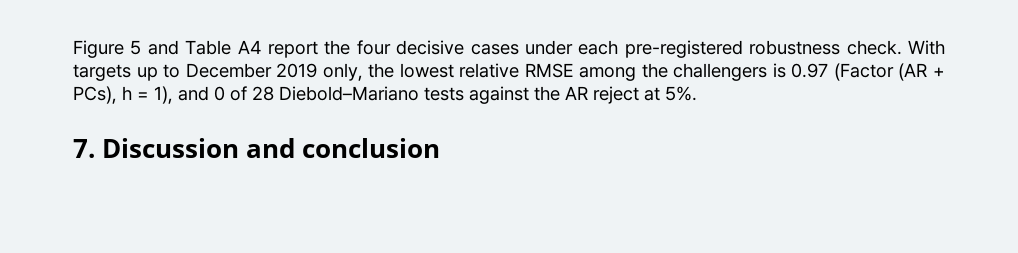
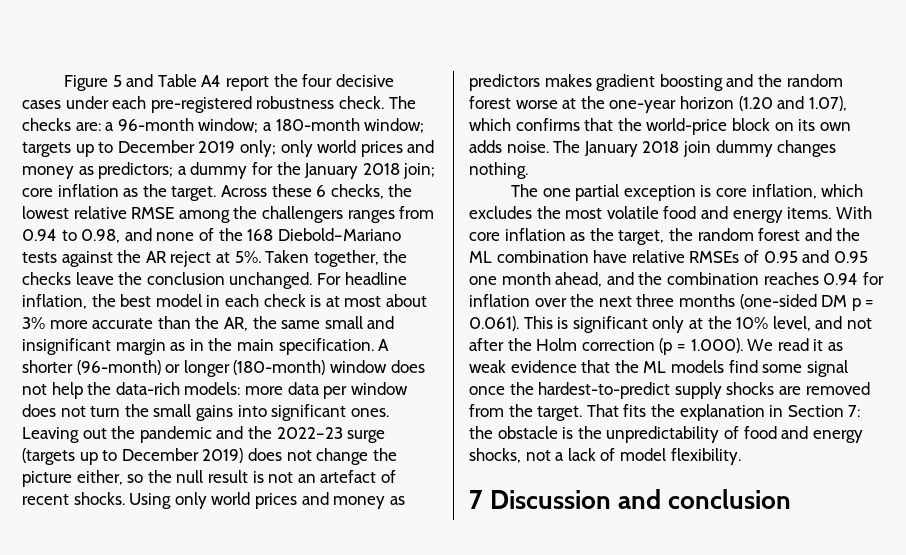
- With targets up to December 2019 only, the lowest relative RMSE among the challengers is 0.97 (Factor (AR + PCs), h = 1), and 0 of 28 Diebold–Mariano tests against the AR reject at 5%.
- 7. Discussion and conclusion
+ The checks are: a 96-month window; a 180-month window; targets up to December 2019 only; only world prices and money as predictors; a dummy for the January 2018 join; core inflation as the target. Across these 6 checks, the lowest relative RMSE among the challengers ranges from 0.94 to 0.98, and none of the 168 Diebold–Mariano tests against the AR reject at 5%. Taken together, the checks leave the conclusion unchanged. For headline inflation, the best model in each check is at most about 3% more accurate than the AR, the same small and insignificant margin as in the main specification. A shorter (96-month) or longer (180-month) window does not help the data-rich models: more data per window does not turn the small gains into significant ones. Leaving out the pandemic and the 2022–23 surge (targets up to December 2019) does not change the picture either, so the null result is not an artefact of recent shocks. Using only world prices and money as predictors makes gradient boosting and the random forest worse at the one-year horizon (1.20 and 1.07), which confirms that the world-price block on its own adds noise. The January 2018 join dummy changes nothing.
+ The one partial exception is core inflation, which excludes the most volatile food and energy items. With core inflation as the target, the random forest and the ML combination have relative RMSEs of 0.95 and 0.95 one month ahead, and the combination reaches 0.94 for inflation over the next three months (one-sided DM p = 0.061). This is significant only at the 10% level, and not after the Holm correction (p = 1.000). We read it as weak evidence that the ML models find some signal once the hardest-to-predict supply shocks are removed from the target. That fits the explanation in Section 7: the obstacle is the unpredictability of food and energy shocks, not a lack of model flexibility.
+ 7 Discussion and conclusion

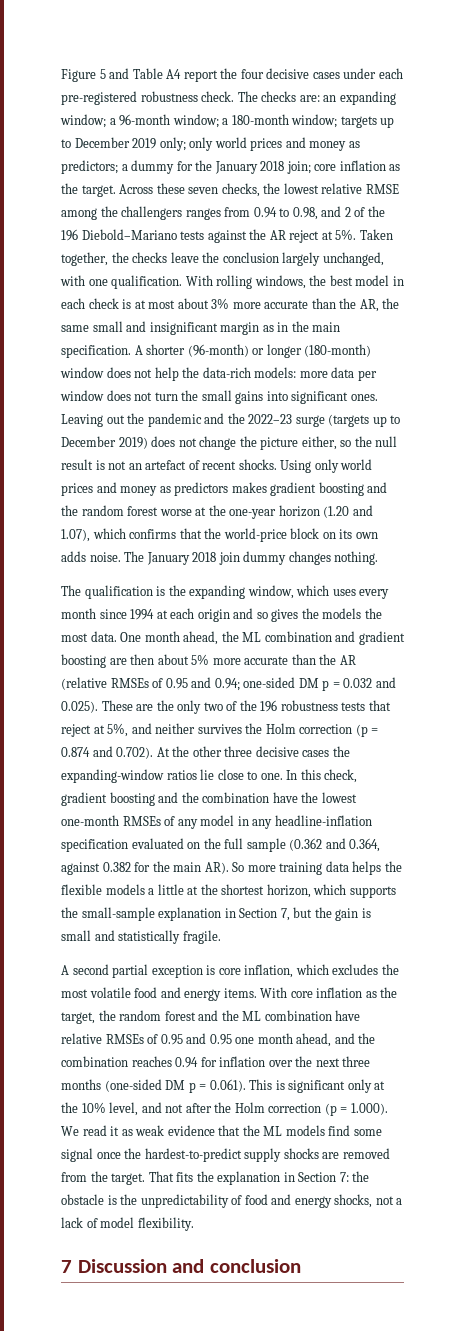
- The checks are: a 96-month window; a 180-month window; targets up to December 2019 only; only world prices and money as predictors; a dummy for the January 2018 join; core inflation as the target.
+ The checks are: an expanding window; a 96-month window; a 180-month window; targets up to December 2019 only; only world prices and money as predictors; a dummy for the January 2018 join; core inflation as the target.
- Across these 6 checks, the lowest relative RMSE among the challengers ranges from 0.94 to 0.98, and none of the 168 Diebold–Mariano tests against the AR reject at 5%.
+ Across these seven checks, the lowest relative RMSE among the challengers ranges from 0.94 to 0.98, and 2 of the 196 Diebold–Mariano tests against the AR reject at 5%.
- Taken together, the checks leave the conclusion unchanged. For headline inflation, the best model in each check is at most about 3% more accurate than the AR, the same small and insignificant margin as in the main specification.
+ Taken together, the checks leave the conclusion largely unchanged, with one qualification. With rolling windows, the best model in each check is at most about 3% more accurate than the AR, the same small and insignificant margin as in the main specification.
- The one partial exception is core inflation, which excludes the most volatile food and energy items.
+ The qualification is the expanding window, which uses every month since 1994 at each origin and so gives the models the most data. One month ahead, the ML combination and gradient boosting are then about 5% more accurate than the AR (relative RMSEs of 0.95 and 0.94; one-sided DM p = 0.032 and 0.025). These are the only two of the 196 robustness tests that reject at 5%, and neither survives the Holm correction (p = 0.874 and 0.702). At the other three decisive cases the expanding-window ratios lie close to one. In this check, gradient boosting and the combination have the lowest one-month RMSEs of any model in any headline-inflation specification evaluated on the full sample (0.362 and 0.364, against 0.382 for the main AR). So more training data helps the flexible models a little at the shortest horizon, which supports the small-sample explanation in Section 7, but the gain is small and statistically fragile.
+ A second partial exception is core inflation, which excludes the most volatile food and energy items.

